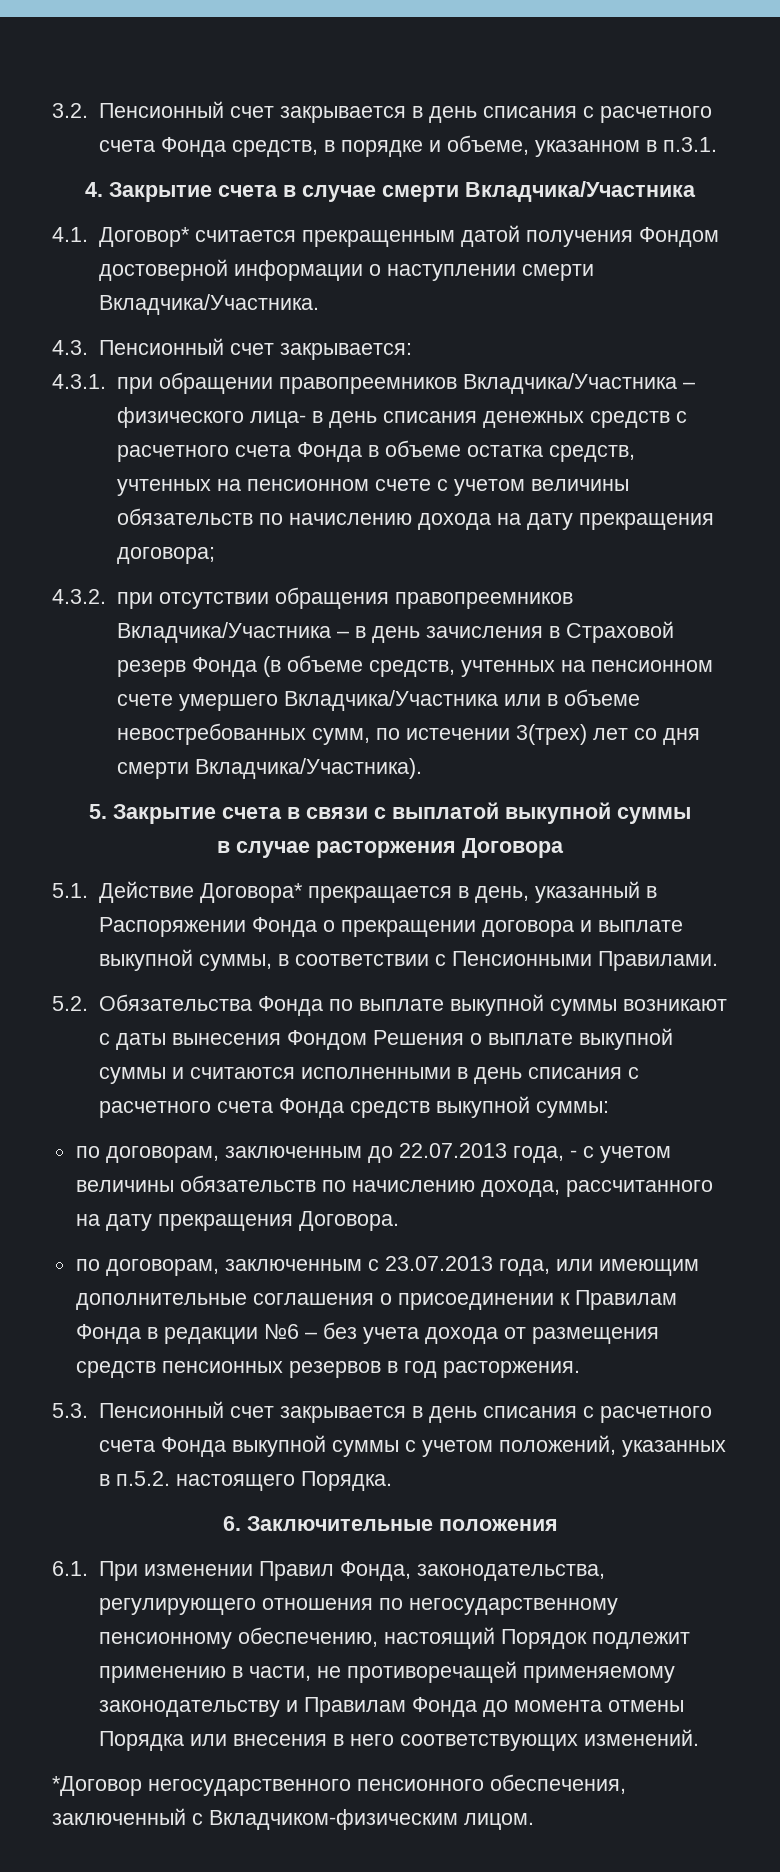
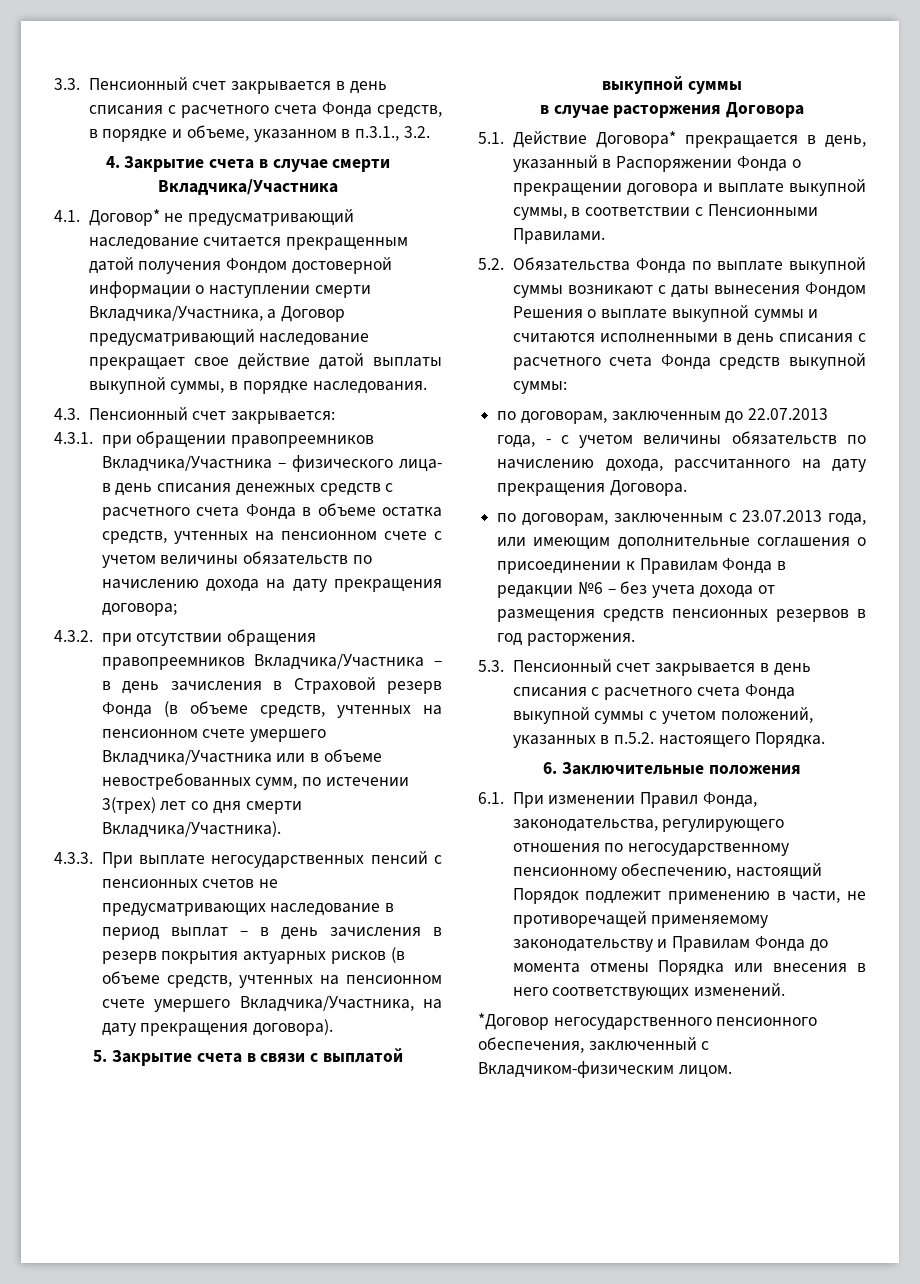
- 3.2. Пенсионный счет закрывается в день списания с расчетного счета Фонда средств, в порядке и объеме, указанном в п.3.1.
+ 3.3. Пенсионный счет закрывается в день списания с расчетного счета Фонда средств, в порядке и объеме, указанном в п.3.1., 3.2.
- 4.1. Договор* считается прекращенным датой получения Фондом достоверной информации о наступлении смерти Вкладчика/Участника.
+ 4.1. Договор* не предусматривающий наследование считается прекращенным датой получения Фондом достоверной информации о наступлении смерти Вкладчика/Участника, а Договор предусматривающий наследование прекращает свое действие датой выплаты выкупной суммы, в порядке наследования.
+ 4.3.3. При выплате негосударственных пенсий с пенсионных счетов не предусматривающих наследование в период выплат – в день зачисления в резерв покрытия актуарных рисков (в объеме средств, учтенных на пенсионном счете умершего Вкладчика/Участника, на дату прекращения договора).

